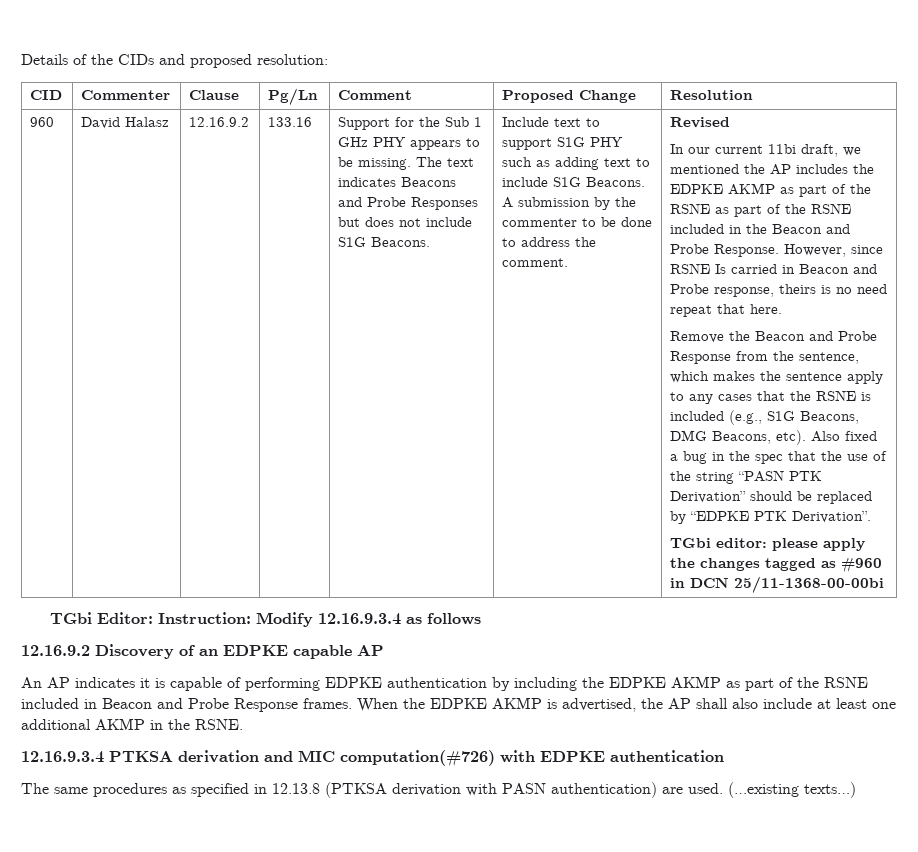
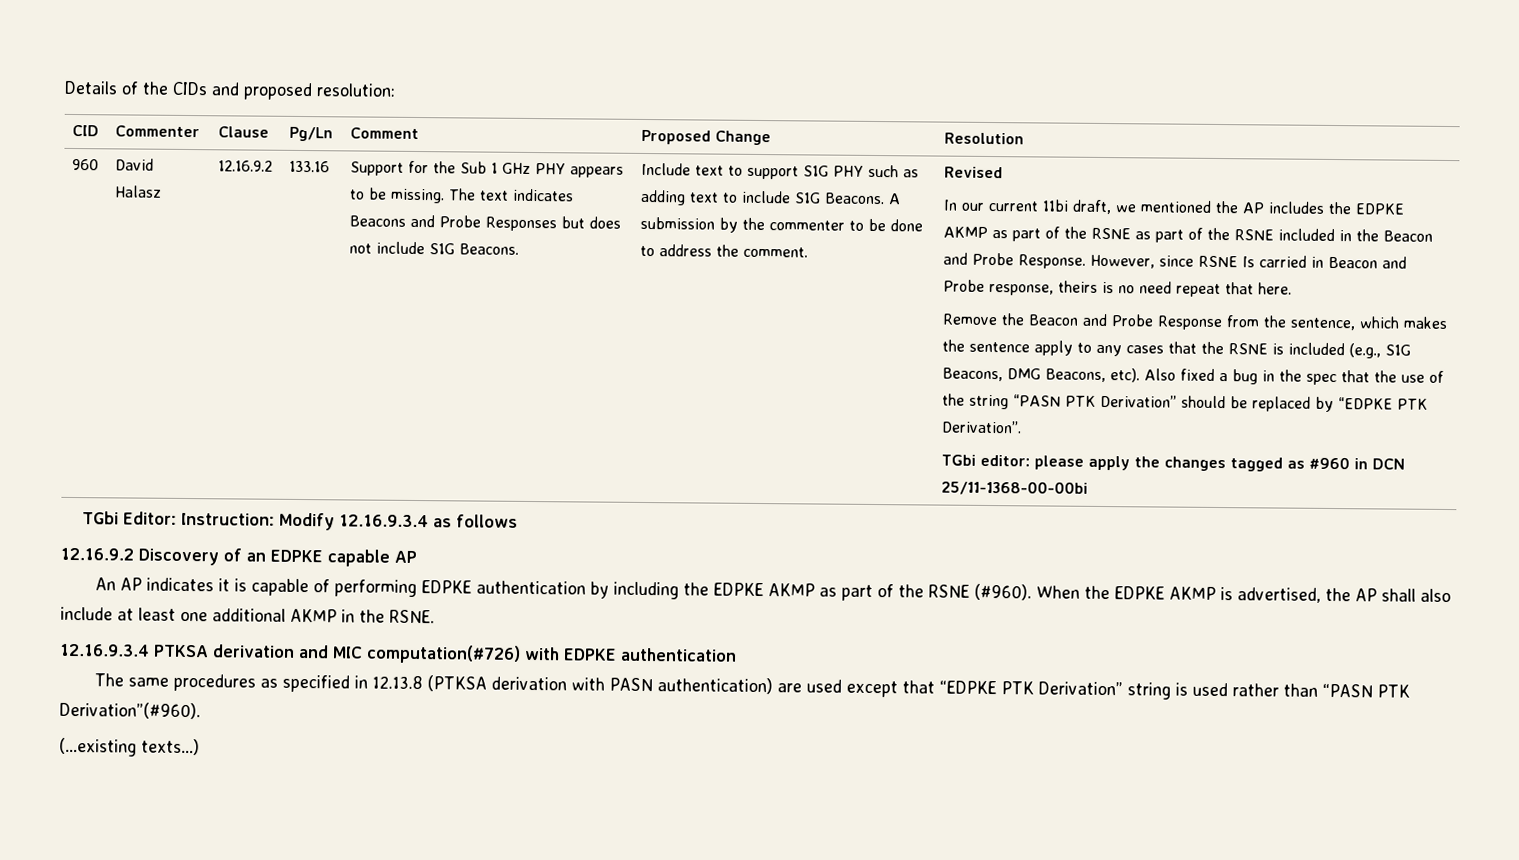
- An AP indicates it is capable of performing EDPKE authentication by including the EDPKE AKMP as part of the RSNE included in Beacon and Probe Response frames.
+ An AP indicates it is capable of performing EDPKE authentication by including the EDPKE AKMP as part of the RSNE (#960).
- The same procedures as specified in 12.13.8 (PTKSA derivation with PASN authentication) are used. (…existing texts…)
+ The same procedures as specified in 12.13.8 (PTKSA derivation with PASN authentication) are used except that “EDPKE PTK Derivation” string is used rather than “PASN PTK Derivation”(#960).
+ (…existing texts…)

